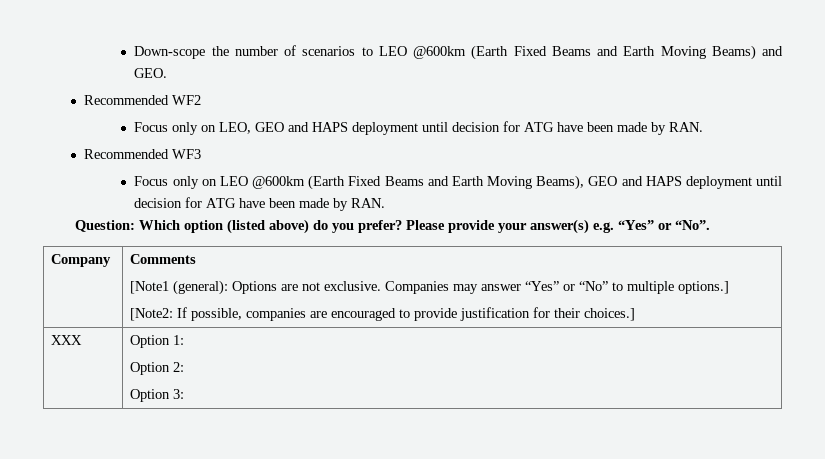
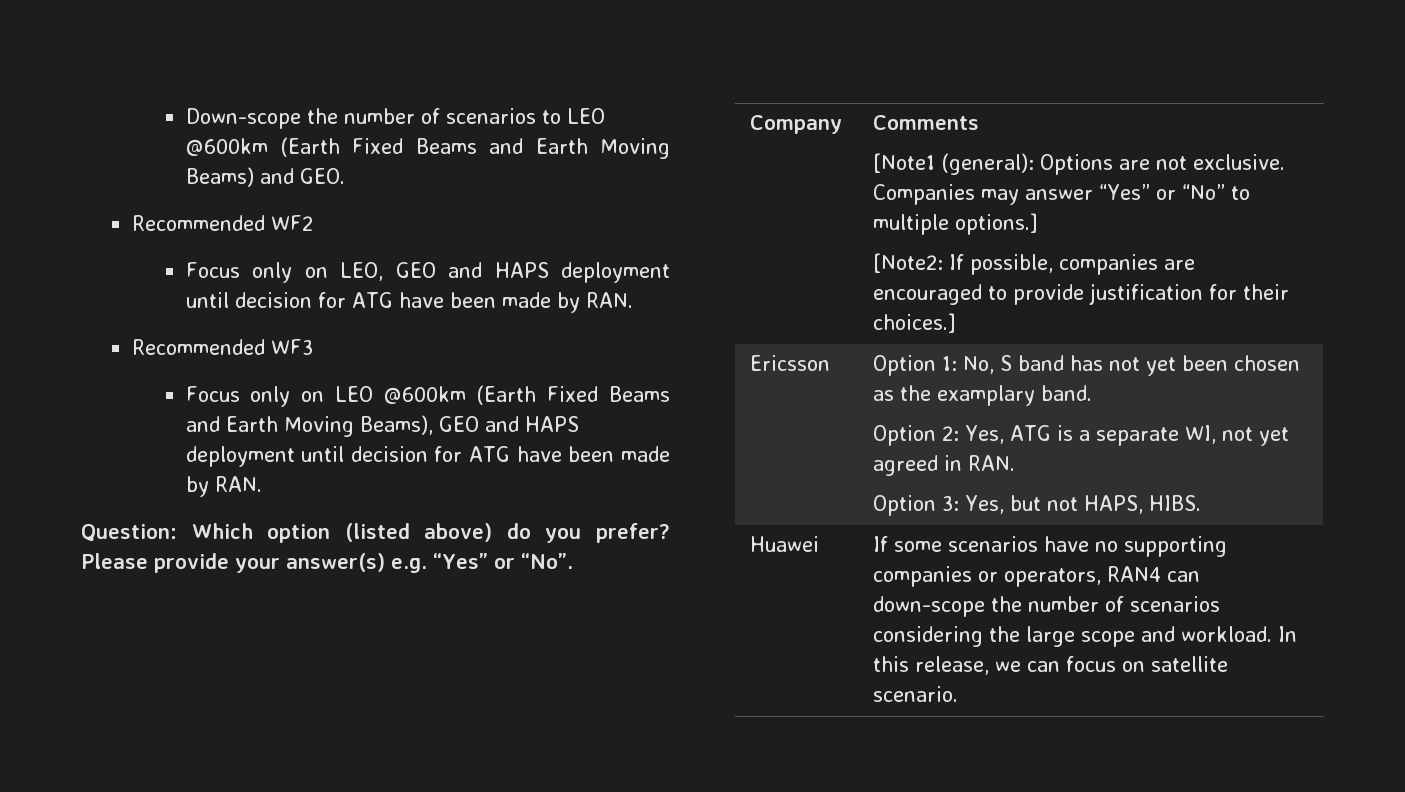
- XXX | Option 1:
- Option 2:
- Option 3:
+ Ericsson | Option 1: No, S band has not yet been chosen as the examplary band.
+ Option 2: Yes, ATG is a separate WI, not yet agreed in RAN.
+ Option 3: Yes, but not HAPS, HIBS.
+ Huawei | If some scenarios have no supporting companies or operators, RAN4 can down-scope the number of scenarios considering the large scope and workload. In this release, we can focus on satellite scenario.

